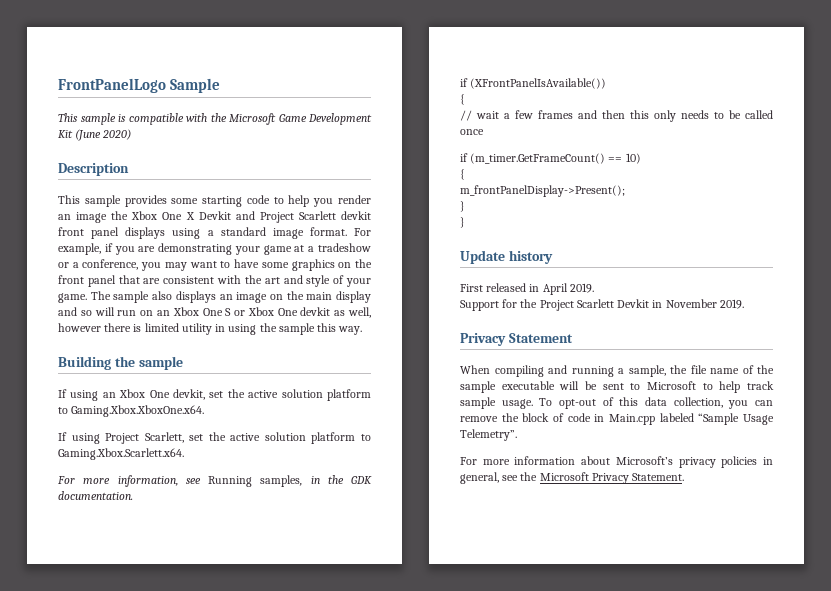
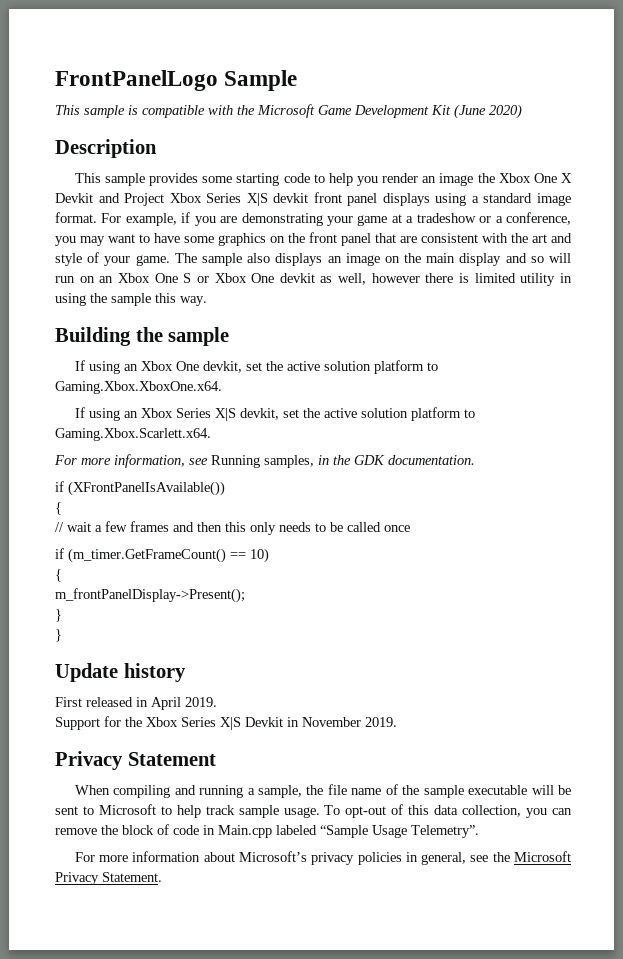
- This sample provides some starting code to help you render an image the Xbox One X Devkit and Project Scarlett devkit front panel displays using a standard image format.
+ This sample provides some starting code to help you render an image the Xbox One X Devkit and Project Xbox Series X|S devkit front panel displays using a standard image format.
- If using Project Scarlett, set the active solution platform to Gaming.Xbox.Scarlett.x64.
+ If using an Xbox Series X|S devkit, set the active solution platform to Gaming.Xbox.Scarlett.x64.
- Support for the Project Scarlett Devkit in November 2019.
+ Support for the Xbox Series X|S Devkit in November 2019.

